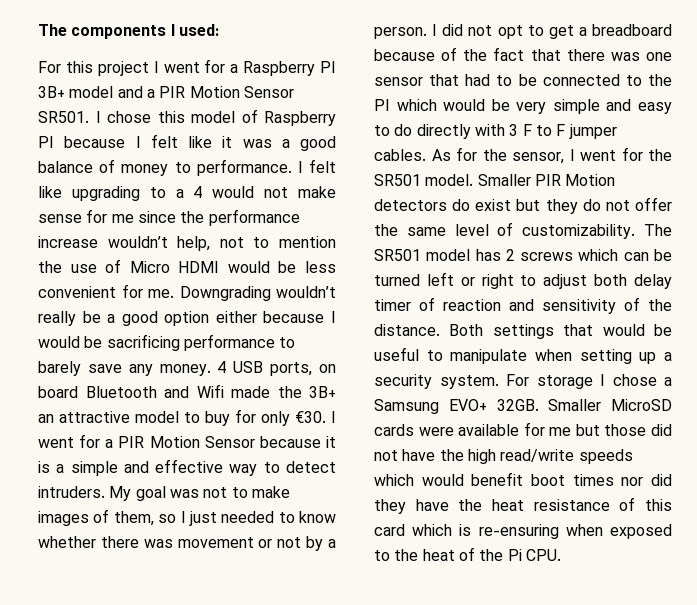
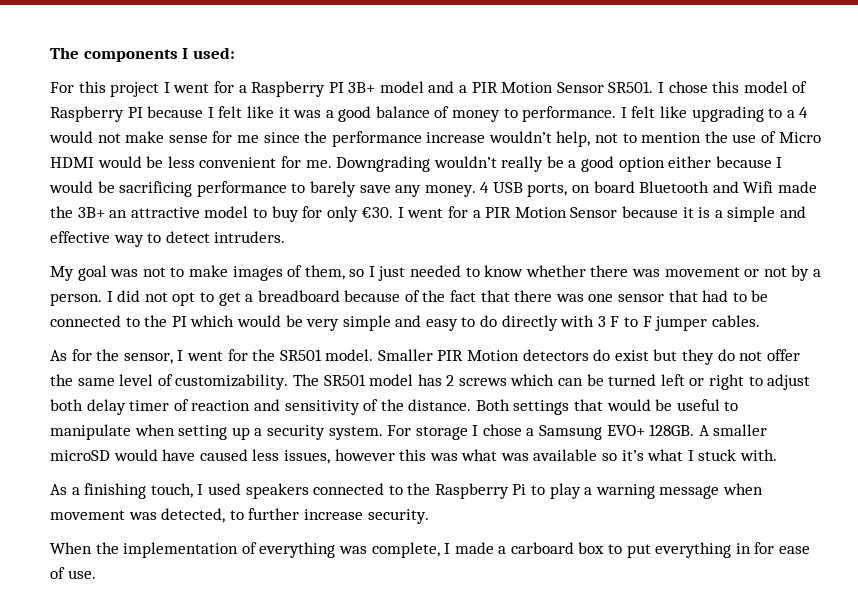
- I went for a PIR Motion Sensor because it is a simple and effective way to detect intruders. My goal was not to make images of them, so I just needed to know whether there was movement or not by a person.
+ I went for a PIR Motion Sensor because it is a simple and effective way to detect intruders.
+ My goal was not to make images of them, so I just needed to know whether there was movement or not by a person.
- I did not opt to get a breadboard because of the fact that there was one sensor that had to be connected to the PI which would be very simple and easy to do directly with 3 F to F jumper cables. As for the sensor, I went for the SR501 model.
+ I did not opt to get a breadboard because of the fact that there was one sensor that had to be connected to the PI which would be very simple and easy to do directly with 3 F to F jumper cables.
+ As for the sensor, I went for the SR501 model.
- For storage I chose a Samsung EVO+ 32GB. Smaller MicroSD cards were available for me but those did not have the high read/write speeds which would benefit boot times nor did they have the heat resistance of this card which is re-ensuring when exposed to the heat of the Pi CPU.
+ For storage I chose a Samsung EVO+ 128GB. A smaller microSD would have caused less issues, however this was what was available so it’s what I stuck with.
+ As a finishing touch, I used speakers connected to the Raspberry Pi to play a warning message when movement was detected, to further increase security.
+ When the implementation of everything was complete, I made a carboard box to put everything in for ease of use.

